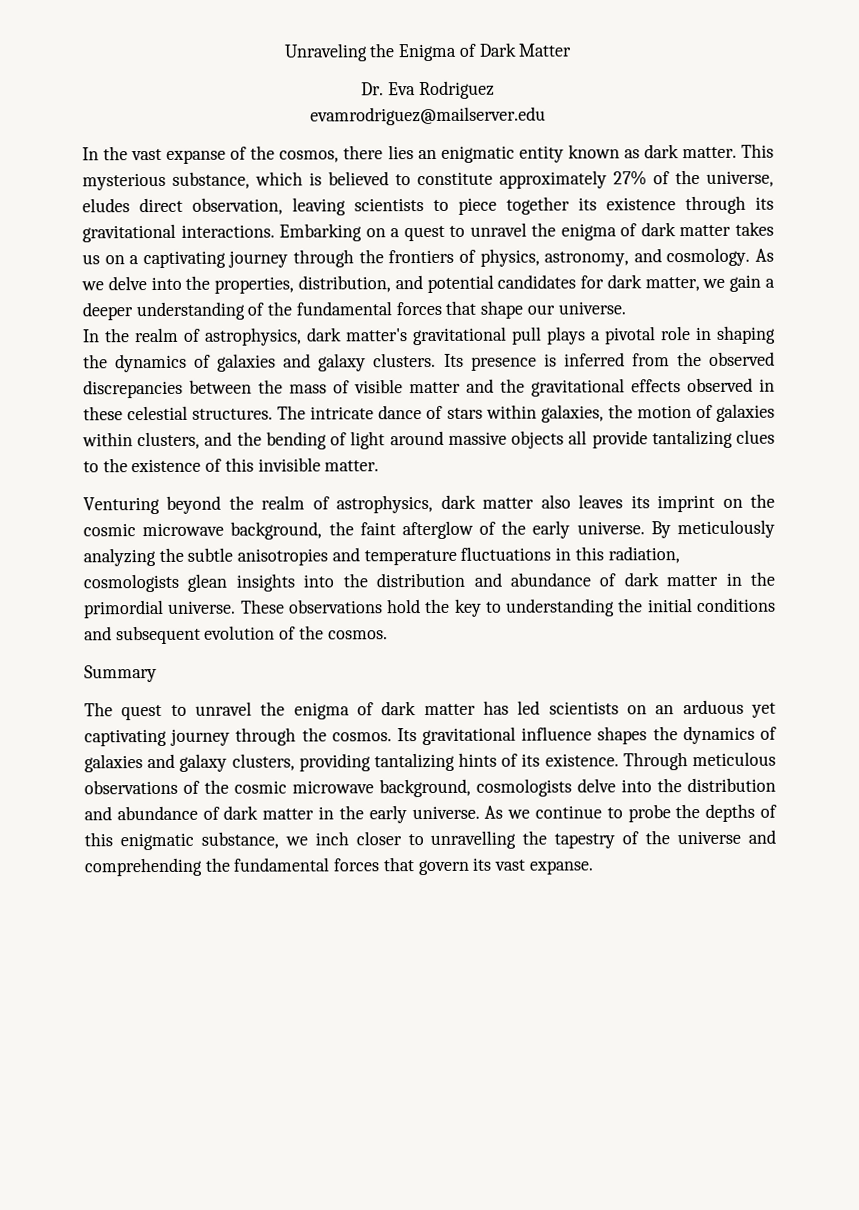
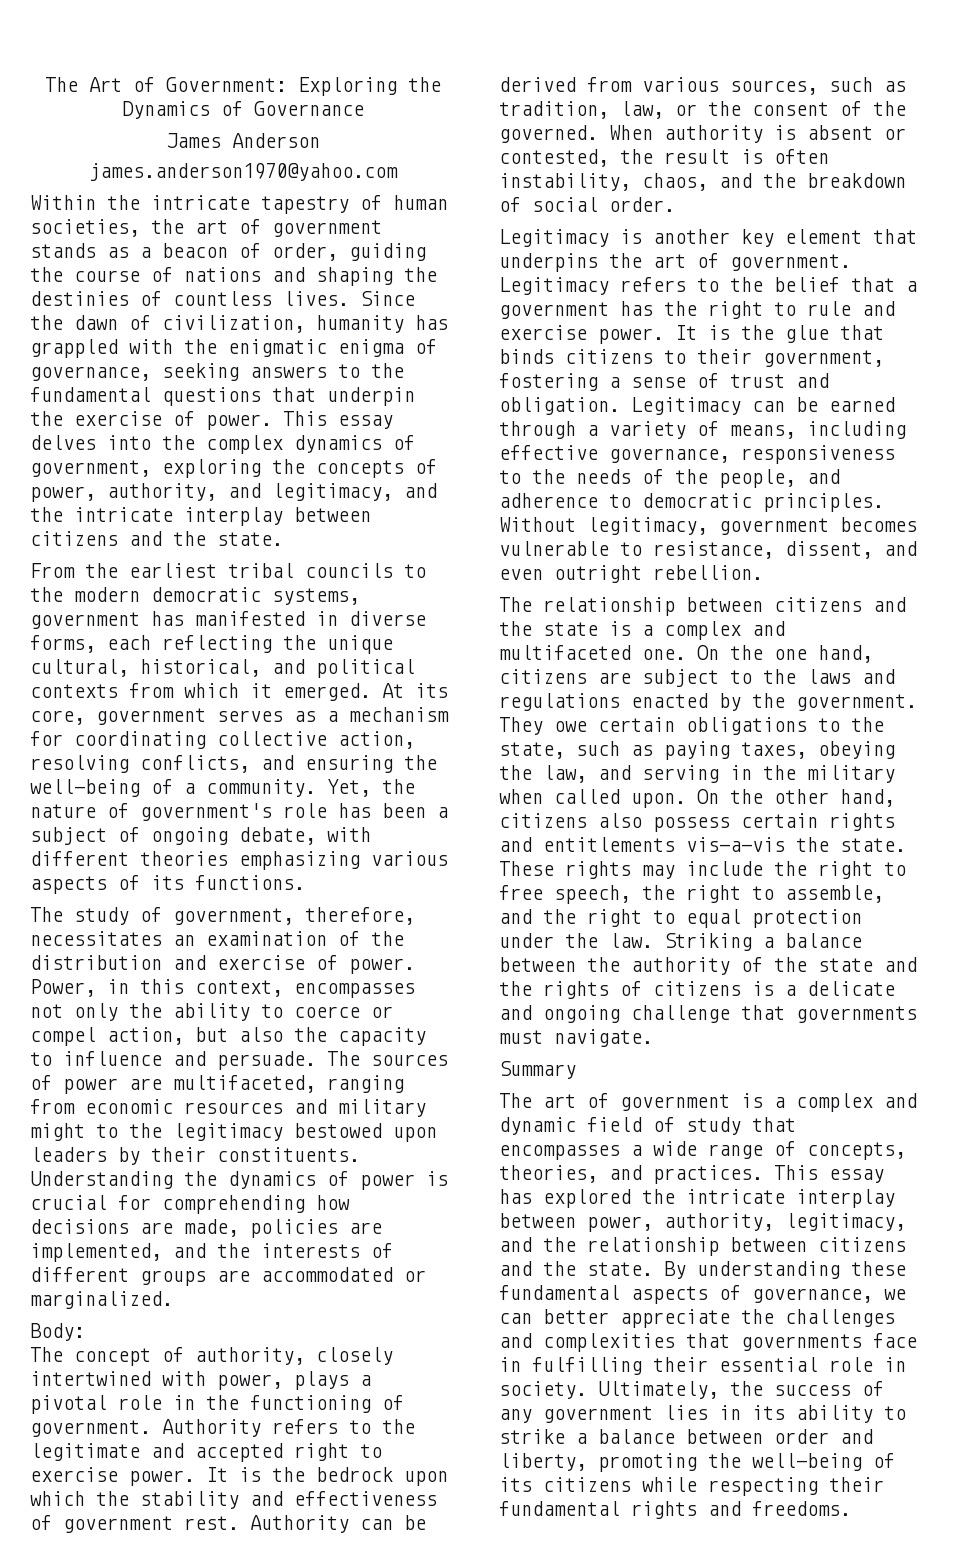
- Unraveling the Enigma of Dark Matter
- Dr. Eva Rodriguez
- evamrodriguez@mailserver.edu
- In the vast expanse of the cosmos, there lies an enigmatic entity known as dark matter. This mysterious substance, which is believed to constitute approximately 27% of the universe, eludes direct observation, leaving scientists to piece together its existence through its gravitational interactions. Embarking on a quest to unravel the enigma of dark matter takes us on a captivating journey through the frontiers of physics, astronomy, and cosmology. As we delve into the properties, distribution, and potential candidates for dark matter, we gain a deeper understanding of the fundamental forces that shape our universe.
- In the realm of astrophysics, dark matter's gravitational pull plays a pivotal role in shaping the dynamics of galaxies and galaxy clusters. Its presence is inferred from the observed discrepancies between the mass of visible matter and the gravitational effects observed in these celestial structures. The intricate dance of stars within galaxies, the motion of galaxies within clusters, and the bending of light around massive objects all provide tantalizing clues to the existence of this invisible matter.
- Venturing beyond the realm of astrophysics, dark matter also leaves its imprint on the cosmic microwave background, the faint afterglow of the early universe. By meticulously analyzing the subtle anisotropies and temperature fluctuations in this radiation, cosmologists glean insights into the distribution and abundance of dark matter in the primordial universe. These observations hold the key to understanding the initial conditions and subsequent evolution of the cosmos.
+ The Art of Government: Exploring the Dynamics of Governance
+ James Anderson
+ james.anderson1970@yahoo.com
+ Within the intricate tapestry of human societies, the art of government stands as a beacon of order, guiding the course of nations and shaping the destinies of countless lives. Since the dawn of civilization, humanity has grappled with the enigmatic enigma of governance, seeking answers to the fundamental questions that underpin the exercise of power. This essay delves into the complex dynamics of government, exploring the concepts of power, authority, and legitimacy, and the intricate interplay between citizens and the state.
+ From the earliest tribal councils to the modern democratic systems, government has manifested in diverse forms, each reflecting the unique cultural, historical, and political contexts from which it emerged. At its core, government serves as a mechanism for coordinating collective action, resolving conflicts, and ensuring the well-being of a community. Yet, the nature of government's role has been a subject of ongoing debate, with different theories emphasizing various aspects of its functions.
+ The study of government, therefore, necessitates an examination of the distribution and exercise of power. Power, in this context, encompasses not only the ability to coerce or compel action, but also the capacity to influence and persuade. The sources of power are multifaceted, ranging from economic resources and military might to the legitimacy bestowed upon leaders by their constituents. Understanding the dynamics of power is crucial for comprehending how decisions are made, policies are implemented, and the interests of different groups are accommodated or marginalized.
+ Body:
+ The concept of authority, closely intertwined with power, plays a pivotal role in the functioning of government. Authority refers to the legitimate and accepted right to exercise power. It is the bedrock upon which the stability and effectiveness of government rest. Authority can be derived from various sources, such as tradition, law, or the consent of the governed. When authority is absent or contested, the result is often instability, chaos, and the breakdown of social order.
+ Legitimacy is another key element that underpins the art of government. Legitimacy refers to the belief that a government has the right to rule and exercise power. It is the glue that binds citizens to their government, fostering a sense of trust and obligation. Legitimacy can be earned through a variety of means, including effective governance, responsiveness to the needs of the people, and adherence to democratic principles. Without legitimacy, government becomes vulnerable to resistance, dissent, and even outright rebellion.
+ The relationship between citizens and the state is a complex and multifaceted one. On the one hand, citizens are subject to the laws and regulations enacted by the government. They owe certain obligations to the state, such as paying taxes, obeying the law, and serving in the military when called upon. On the other hand, citizens also possess certain rights and entitlements vis-a-vis the state. These rights may include the right to free speech, the right to assemble, and the right to equal protection under the law. Striking a balance between the authority of the state and the rights of citizens is a delicate and ongoing challenge that governments must navigate.
  Summary
- The quest to unravel the enigma of dark matter has led scientists on an arduous yet captivating journey through the cosmos. Its gravitational influence shapes the dynamics of galaxies and galaxy clusters, providing tantalizing hints of its existence. Through meticulous observations of the cosmic microwave background, cosmologists delve into the distribution and abundance of dark matter in the early universe. As we continue to probe the depths of this enigmatic substance, we inch closer to unravelling the tapestry of the universe and comprehending the fundamental forces that govern its vast expanse.
+ The art of government is a complex and dynamic field of study that encompasses a wide range of concepts, theories, and practices. This essay has explored the intricate interplay between power, authority, legitimacy, and the relationship between citizens and the state. By understanding these fundamental aspects of governance, we can better appreciate the challenges and complexities that governments face in fulfilling their essential role in society. Ultimately, the success of any government lies in its ability to strike a balance between order and liberty, promoting the well-being of its citizens while respecting their fundamental rights and freedoms.

